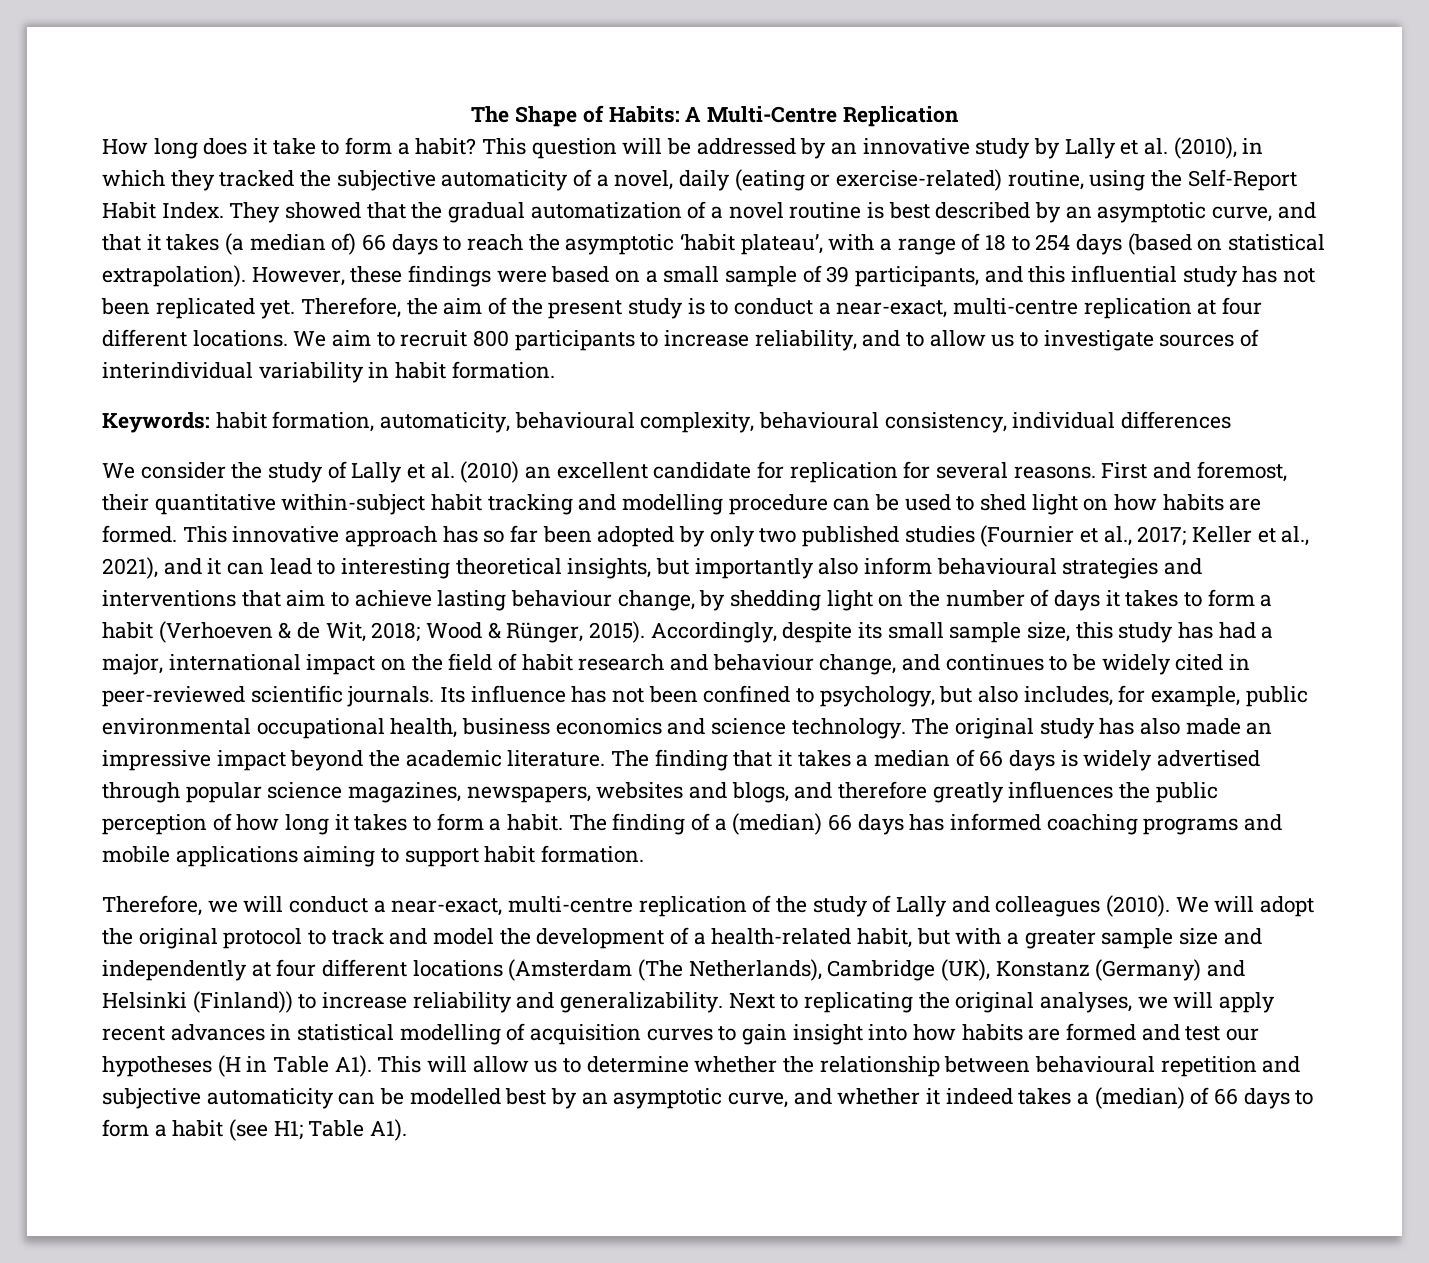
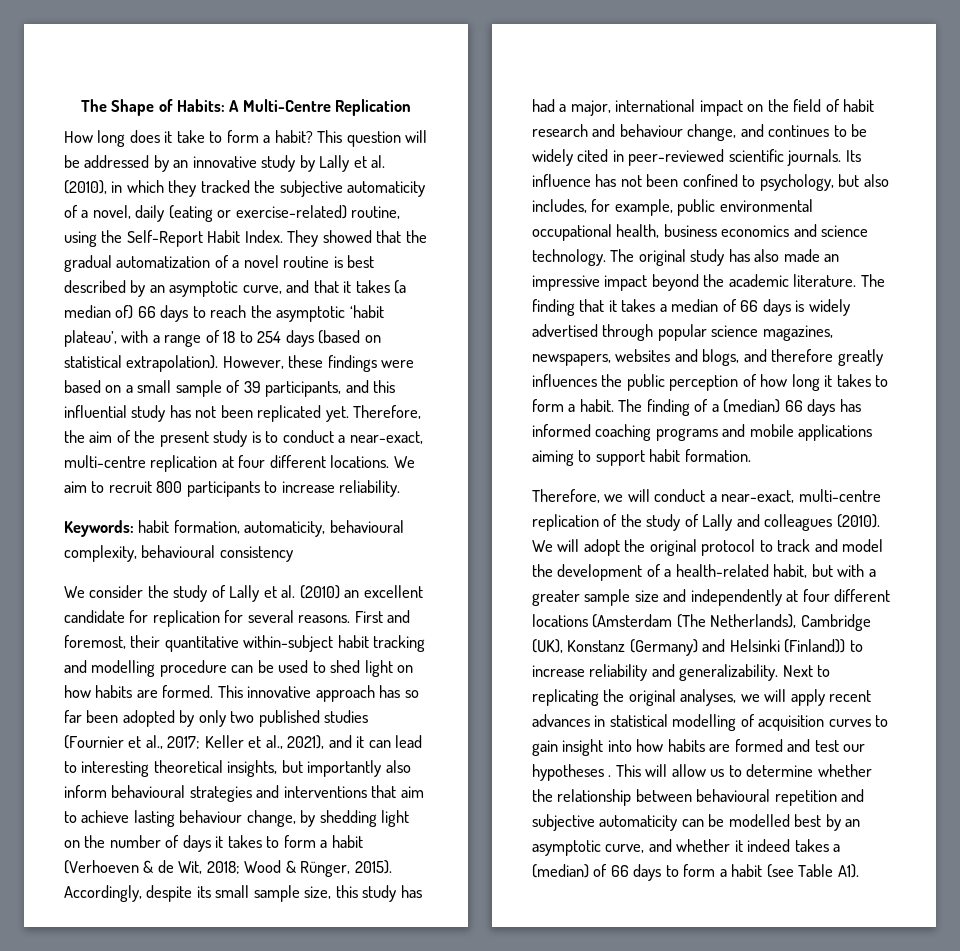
- We aim to recruit 800 participants to increase reliability, and to allow us to investigate sources of interindividual variability in habit formation.
+ We aim to recruit 800 participants to increase reliability.
- Keywords: habit formation, automaticity, behavioural complexity, behavioural consistency, individual differences
+ Keywords: habit formation, automaticity, behavioural complexity, behavioural consistency
- Next to replicating the original analyses, we will apply recent advances in statistical modelling of acquisition curves to gain insight into how habits are formed and test our hypotheses (H in Table A1). This will allow us to determine whether the relationship between behavioural repetition and subjective automaticity can be modelled best by an asymptotic curve, and whether it indeed takes a (median) of 66 days to form a habit (see H1; Table A1).
+ Next to replicating the original analyses, we will apply recent advances in statistical modelling of acquisition curves to gain insight into how habits are formed and test our hypotheses . This will allow us to determine whether the relationship between behavioural repetition and subjective automaticity can be modelled best by an asymptotic curve, and whether it indeed takes a (median) of 66 days to form a habit (see Table A1).

